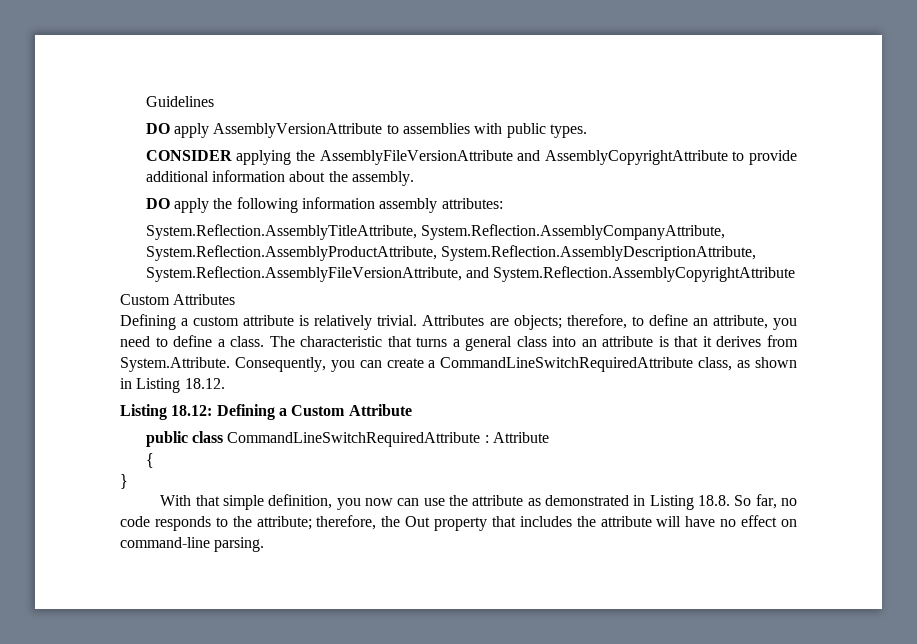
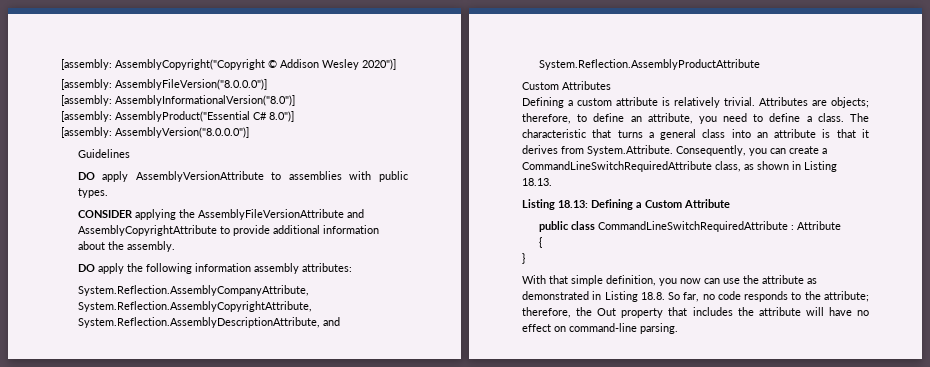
+ [assembly: AssemblyCopyright("Copyright © Addison Wesley 2020")]
+ [assembly: AssemblyFileVersion("8.0.0.0")]
+ [assembly: AssemblyInformationalVersion("8.0")]
+ [assembly: AssemblyProduct("Essential C# 8.0")]
+ [assembly: AssemblyVersion("8.0.0.0")]
- System.Reflection.AssemblyTitleAttribute, System.Reflection.AssemblyCompanyAttribute, System.Reflection.AssemblyProductAttribute, System.Reflection.AssemblyDescriptionAttribute, System.Reflection.AssemblyFileVersionAttribute, and System.Reflection.AssemblyCopyrightAttribute
+ System.Reflection.AssemblyCompanyAttribute, System.Reflection.AssemblyCopyrightAttribute, System.Reflection.AssemblyDescriptionAttribute, and System.Reflection.AssemblyProductAttribute
- The characteristic that turns a general class into an attribute is that it derives from System.Attribute. Consequently, you can create a CommandLineSwitchRequiredAttribute class, as shown in Listing 18.12.
- Listing 18.12: Defining a Custom Attribute
+ The characteristic that turns a general class into an attribute is that it derives from System.Attribute. Consequently, you can create a CommandLineSwitchRequiredAttribute class, as shown in Listing 18.13.
+ Listing 18.13: Defining a Custom Attribute

